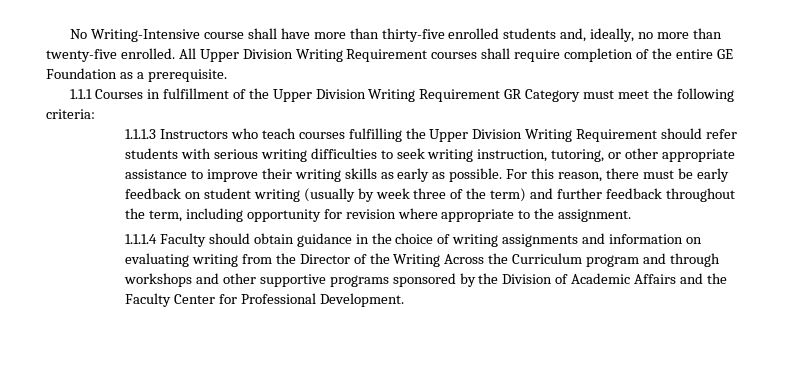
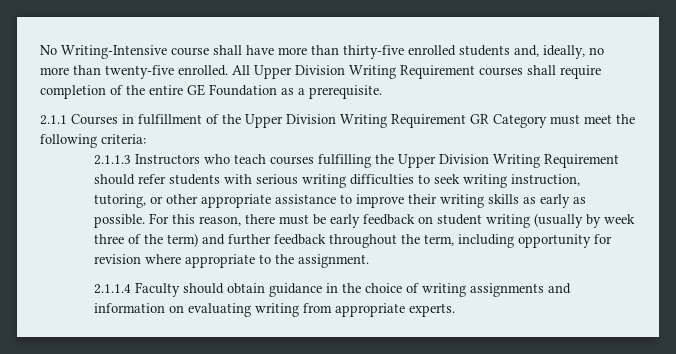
- 1.1.1 Courses in fulfillment of the Upper Division Writing Requirement GR Category must meet the following criteria:
+ 2.1.1 Courses in fulfillment of the Upper Division Writing Requirement GR Category must meet the following criteria:
- 1.1.1.3 Instructors who teach courses fulfilling the Upper Division Writing Requirement should refer students with serious writing difficulties to seek writing instruction, tutoring, or other appropriate assistance to improve their writing skills as early as possible.
+ 2.1.1.3 Instructors who teach courses fulfilling the Upper Division Writing Requirement should refer students with serious writing difficulties to seek writing instruction, tutoring, or other appropriate assistance to improve their writing skills as early as possible.
- 1.1.1.4 Faculty should obtain guidance in the choice of writing assignments and information on evaluating writing from the Director of the Writing Across the Curriculum program and through workshops and other supportive programs sponsored by the Division of Academic Affairs and the Faculty Center for Professional Development.
+ 2.1.1.4 Faculty should obtain guidance in the choice of writing assignments and information on evaluating writing from appropriate experts.

